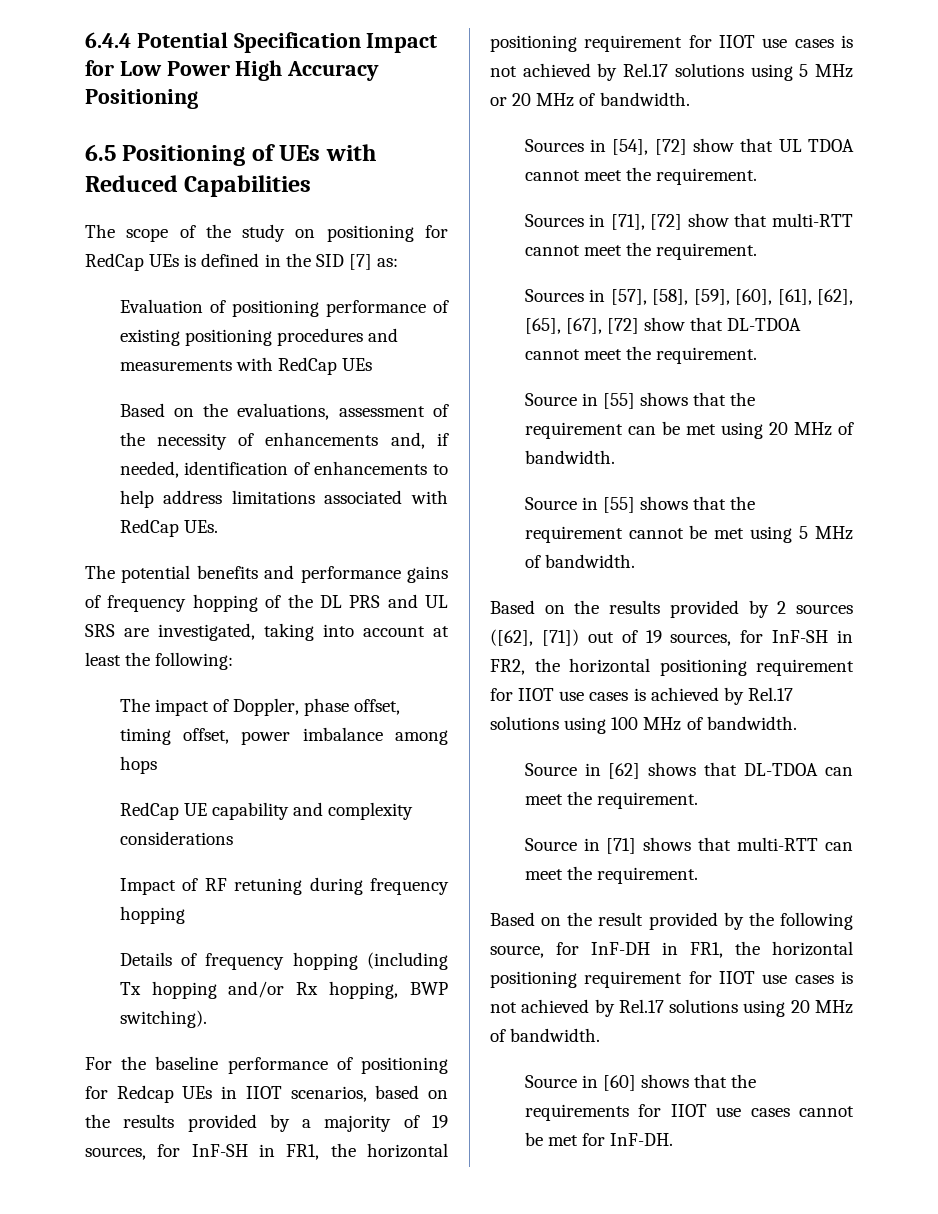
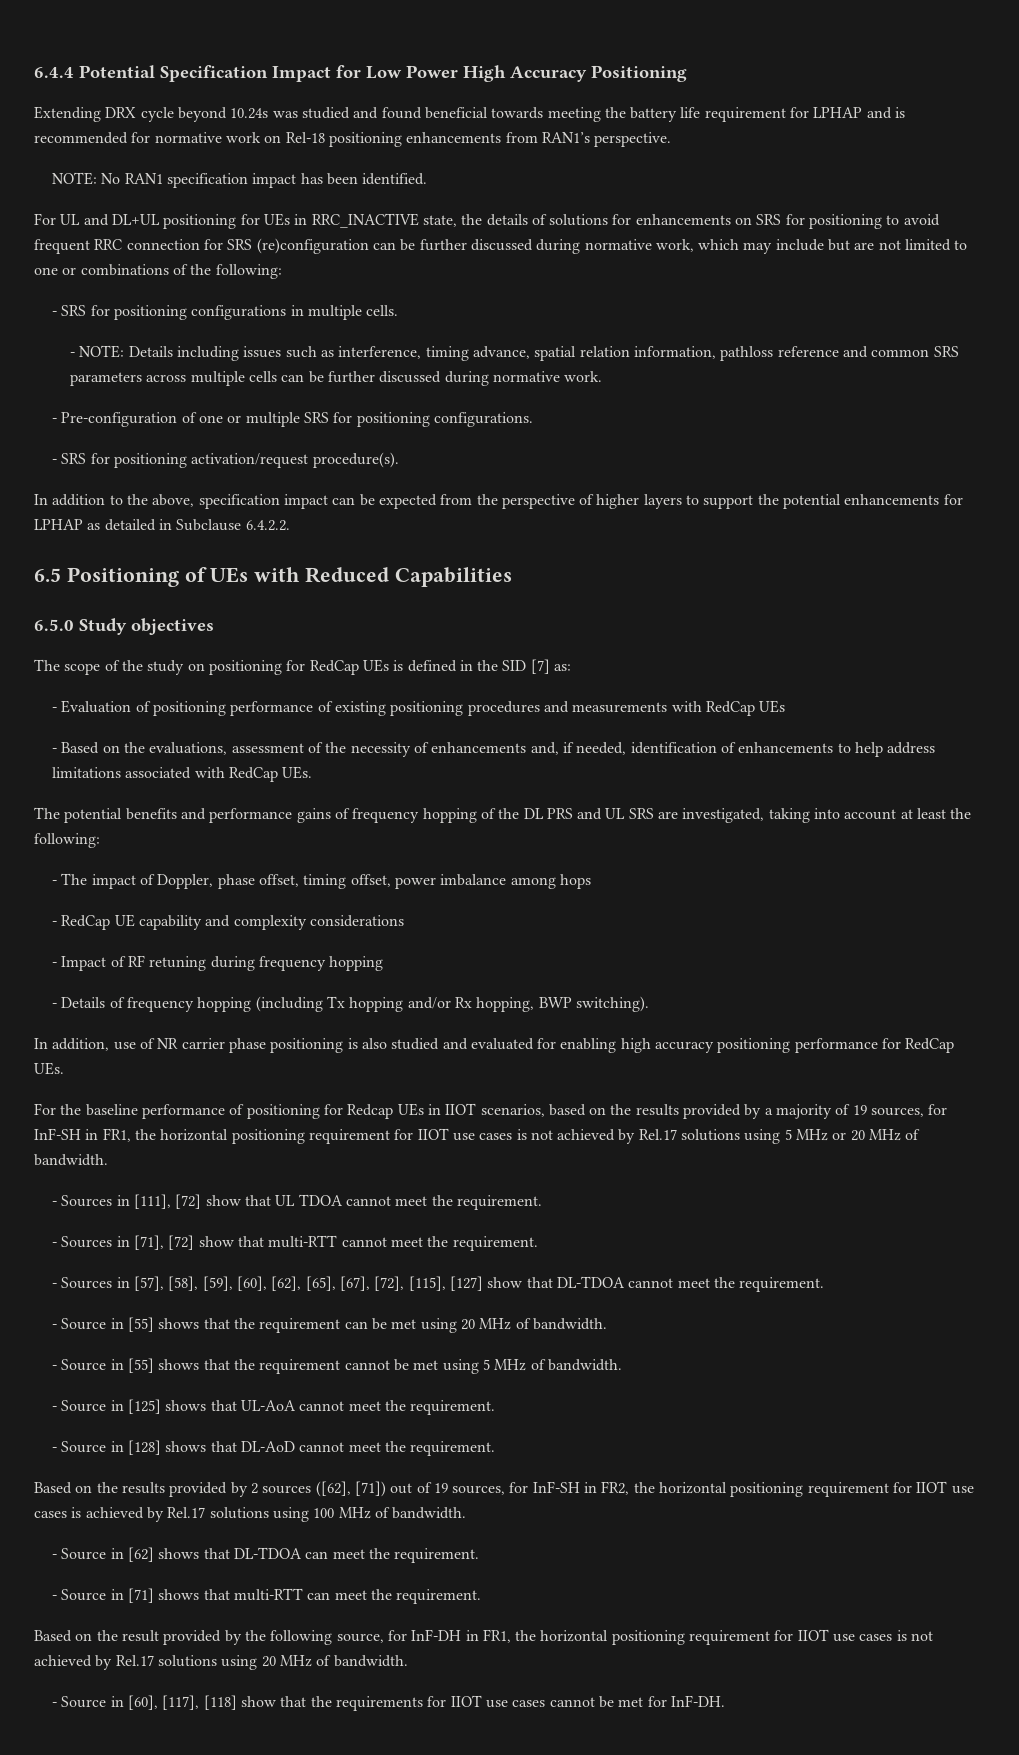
+ Extending DRX cycle beyond 10.24s was studied and found beneficial towards meeting the battery life requirement for LPHAP and is recommended for normative work on Rel-18 positioning enhancements from RAN1’s perspective.
+ NOTE: No RAN1 specification impact has been identified.
+ For UL and DL+UL positioning for UEs in RRC_INACTIVE state, the details of solutions for enhancements on SRS for positioning to avoid frequent RRC connection for SRS (re)configuration can be further discussed during normative work, which may include but are not limited to one or combinations of the following:
+ - SRS for positioning configurations in multiple cells.
+ - NOTE: Details including issues such as interference, timing advance, spatial relation information, pathloss reference and common SRS parameters across multiple cells can be further discussed during normative work.
+ - Pre-configuration of one or multiple SRS for positioning configurations.
+ - SRS for positioning activation/request procedure(s).
+ In addition to the above, specification impact can be expected from the perspective of higher layers to support the potential enhancements for LPHAP as detailed in Subclause 6.4.2.2.
+ 6.5.0 Study objectives
- Evaluation of positioning performance of existing positioning procedures and measurements with RedCap UEs
+ - Evaluation of positioning performance of existing positioning procedures and measurements with RedCap UEs
- Based on the evaluations, assessment of the necessity of enhancements and, if needed, identification of enhancements to help address limitations associated with RedCap UEs.
+ - Based on the evaluations, assessment of the necessity of enhancements and, if needed, identification of enhancements to help address limitations associated with RedCap UEs.
- The impact of Doppler, phase offset, timing offset, power imbalance among hops
+ - The impact of Doppler, phase offset, timing offset, power imbalance among hops
- RedCap UE capability and complexity considerations
+ - RedCap UE capability and complexity considerations
- Impact of RF retuning during frequency hopping
+ - Impact of RF retuning during frequency hopping
- Details of frequency hopping (including Tx hopping and/or Rx hopping, BWP switching).
+ - Details of frequency hopping (including Tx hopping and/or Rx hopping, BWP switching).
+ In addition, use of NR carrier phase positioning is also studied and evaluated for enabling high accuracy positioning performance for RedCap UEs.
- Sources in [54], [72] show that UL TDOA cannot meet the requirement.
+ - Sources in [111], [72] show that UL TDOA cannot meet the requirement.
- Sources in [71], [72] show that multi-RTT cannot meet the requirement.
+ - Sources in [71], [72] show that multi-RTT cannot meet the requirement.
- Sources in [57], [58], [59], [60], [61], [62], [65], [67], [72] show that DL-TDOA cannot meet the requirement.
+ - Sources in [57], [58], [59], [60], [62], [65], [67], [72], [115], [127] show that DL-TDOA cannot meet the requirement.
- Source in [55] shows that the requirement can be met using 20 MHz of bandwidth.
+ - Source in [55] shows that the requirement can be met using 20 MHz of bandwidth.
- Source in [55] shows that the requirement cannot be met using 5 MHz of bandwidth.
+ - Source in [55] shows that the requirement cannot be met using 5 MHz of bandwidth.
+ - Source in [125] shows that UL-AoA cannot meet the requirement.
+ - Source in [128] shows that DL-AoD cannot meet the requirement.
- Source in [62] shows that DL-TDOA can meet the requirement.
+ - Source in [62] shows that DL-TDOA can meet the requirement.
- Source in [71] shows that multi-RTT can meet the requirement.
+ - Source in [71] shows that multi-RTT can meet the requirement.
- Source in [60] shows that the requirements for IIOT use cases cannot be met for InF-DH.
+ - Source in [60], [117], [118] show that the requirements for IIOT use cases cannot be met for InF-DH.

